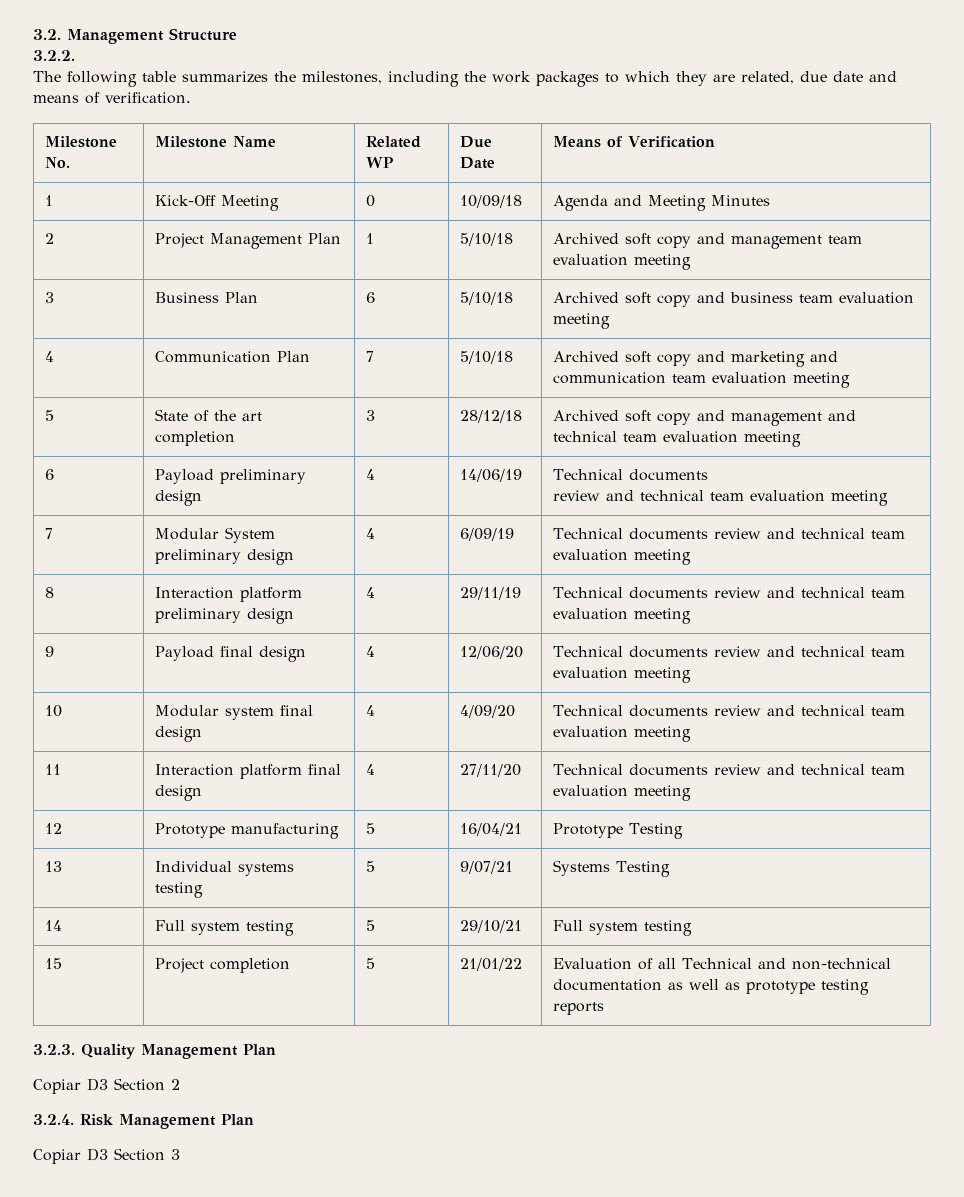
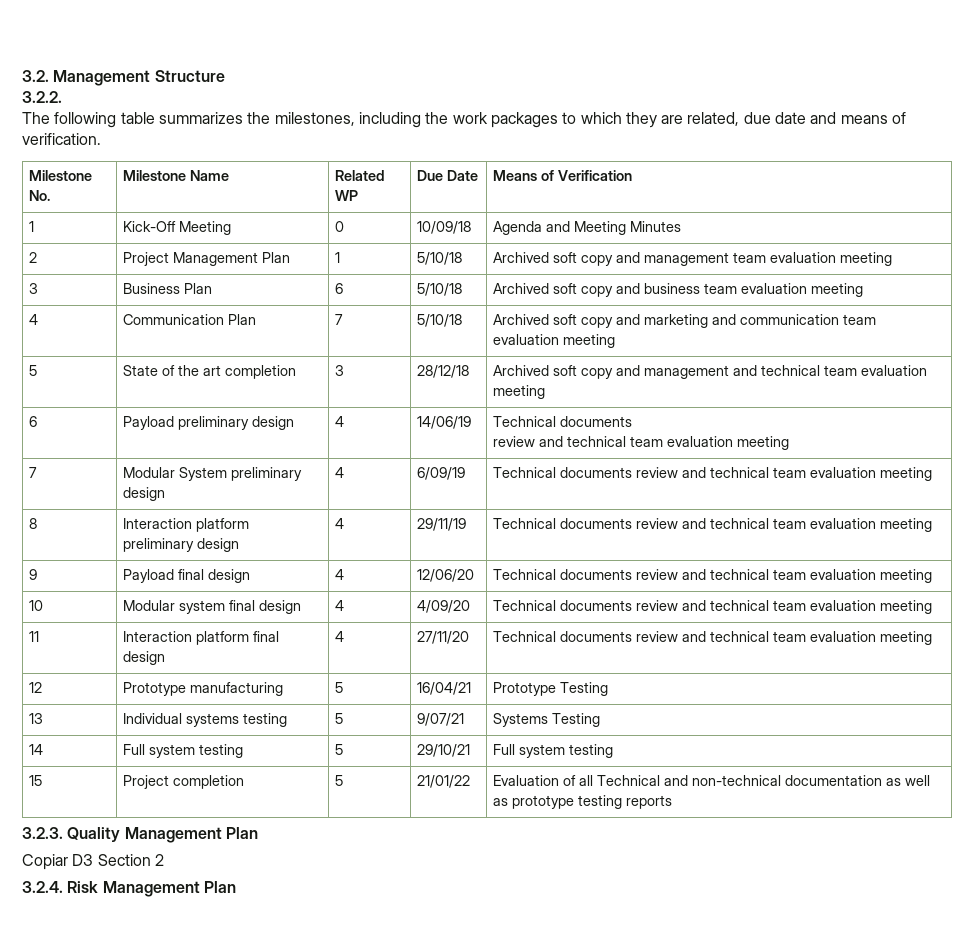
- Copiar D3 Section 3

